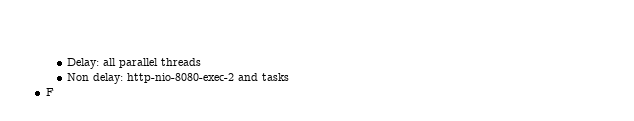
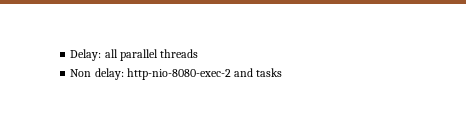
- F

